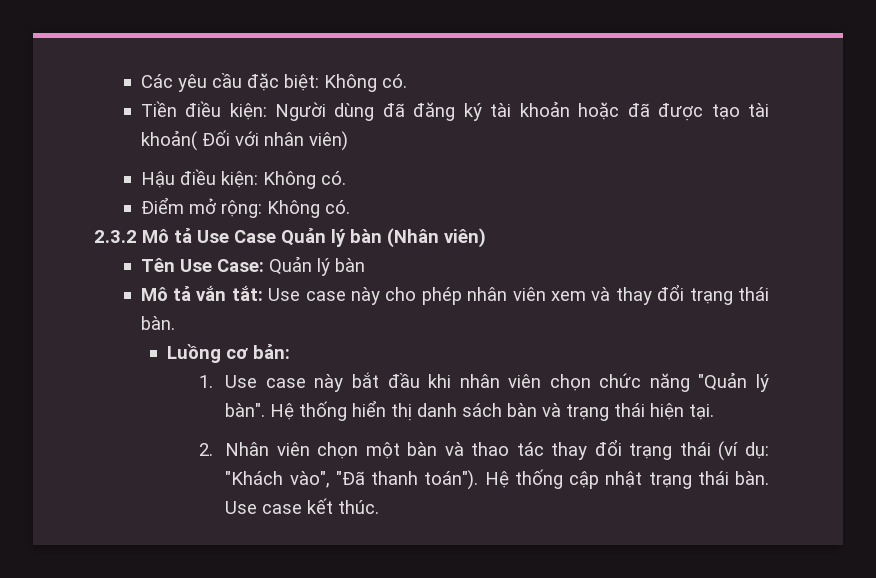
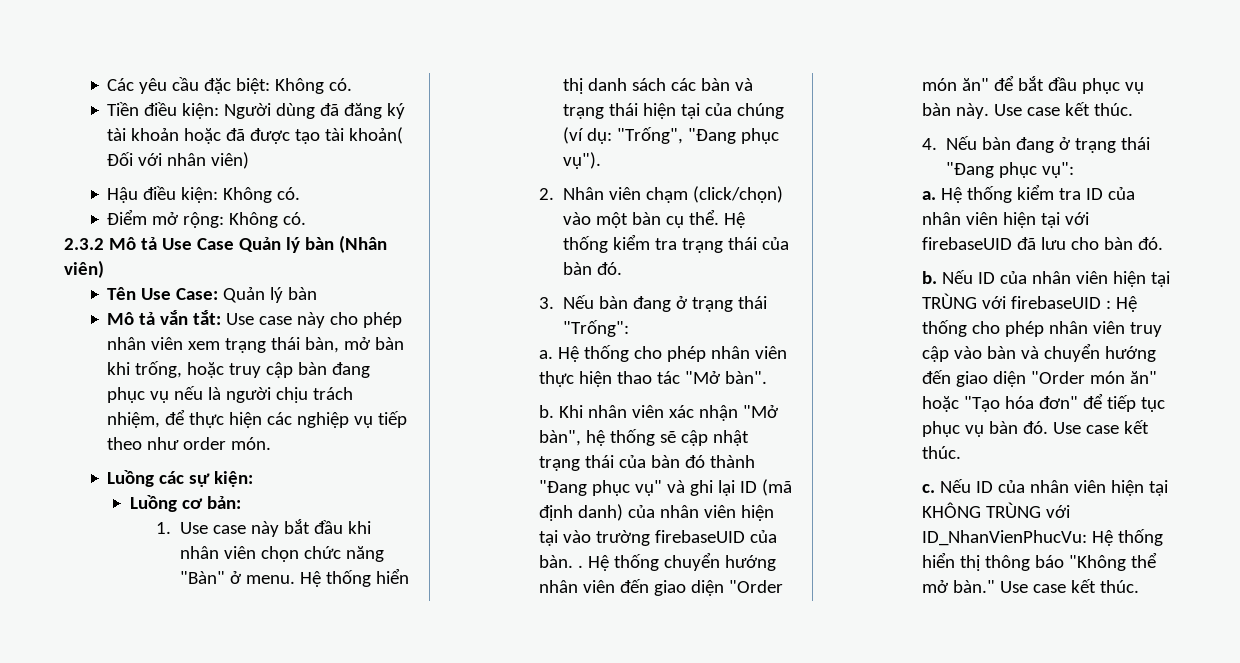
- Mô tả vắn tắt: Use case này cho phép nhân viên xem và thay đổi trạng thái bàn.
+ Mô tả vắn tắt: Use case này cho phép nhân viên xem trạng thái bàn, mở bàn khi trống, hoặc truy cập bàn đang phục vụ nếu là người chịu trách nhiệm, để thực hiện các nghiệp vụ tiếp theo như order món.
+ Luồng các sự kiện:
- 1. Use case này bắt đầu khi nhân viên chọn chức năng "Quản lý bàn".
+ 1. Use case này bắt đầu khi nhân viên chọn chức năng "Bàn" ở menu.
- Hệ thống hiển thị danh sách bàn và trạng thái hiện tại.
- 2. Nhân viên chọn một bàn và thao tác thay đổi trạng thái (ví dụ: "Khách vào", "Đã thanh toán"). Hệ thống cập nhật trạng thái bàn.
+ Hệ thống hiển thị danh sách các bàn và trạng thái hiện tại của chúng (ví dụ: "Trống", "Đang phục vụ").
+ 2. Nhân viên chạm (click/chọn) vào một bàn cụ thể. Hệ thống kiểm tra trạng thái của bàn đó.
+ 3. Nếu bàn đang ở trạng thái "Trống":
+ a. Hệ thống cho phép nhân viên thực hiện thao tác "Mở bàn".
+ b. Khi nhân viên xác nhận "Mở bàn", hệ thống sẽ cập nhật trạng thái của bàn đó thành "Đang phục vụ" và ghi lại ID (mã định danh) của nhân viên hiện tại vào trường firebaseUID của bàn. . Hệ thống chuyển hướng nhân viên đến giao diện "Order món ăn" để bắt đầu phục vụ bàn này. Use case kết thúc.
+ 4. Nếu bàn đang ở trạng thái "Đang phục vụ":
+ a. Hệ thống kiểm tra ID của nhân viên hiện tại với firebaseUID đã lưu cho bàn đó.
+ b. Nếu ID của nhân viên hiện tại TRÙNG với firebaseUID : Hệ thống cho phép nhân viên truy cập vào bàn và chuyển hướng đến giao diện "Order món ăn" hoặc "Tạo hóa đơn" để tiếp tục phục vụ bàn đó. Use case kết thúc.
+ c. Nếu ID của nhân viên hiện tại KHÔNG TRÙNG với ID_NhanVienPhucVu: Hệ thống hiển thị thông báo "Không thể mở bàn."

